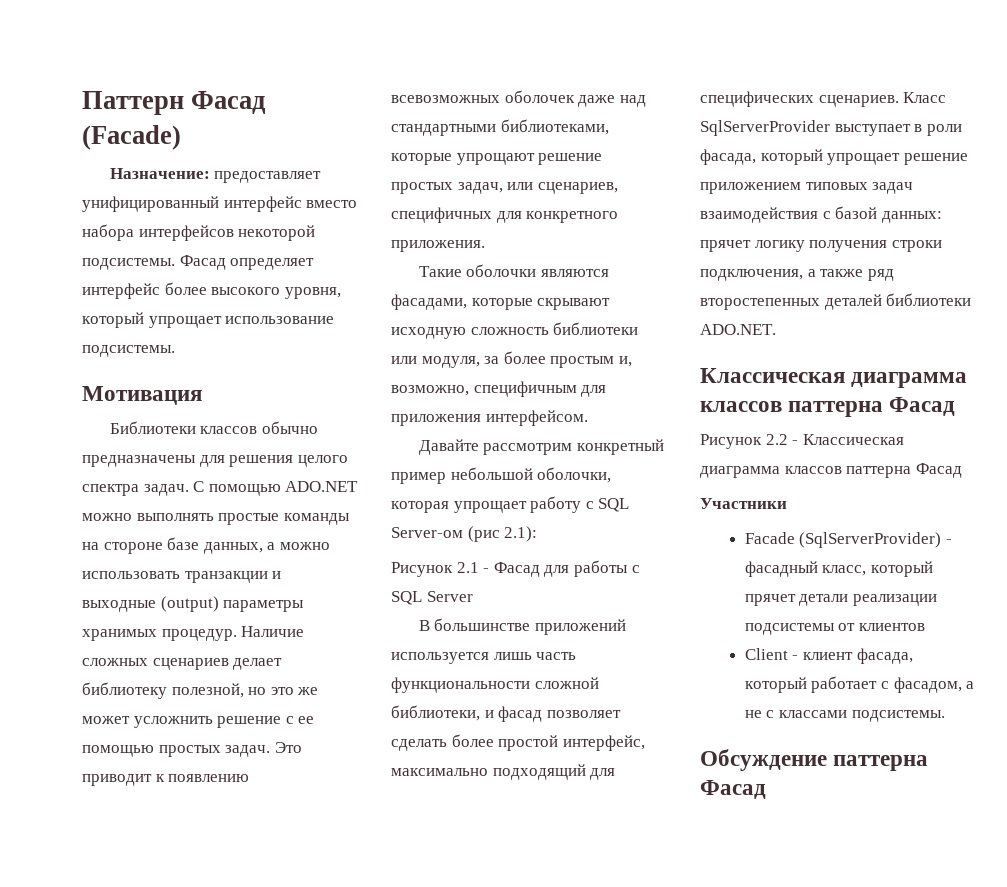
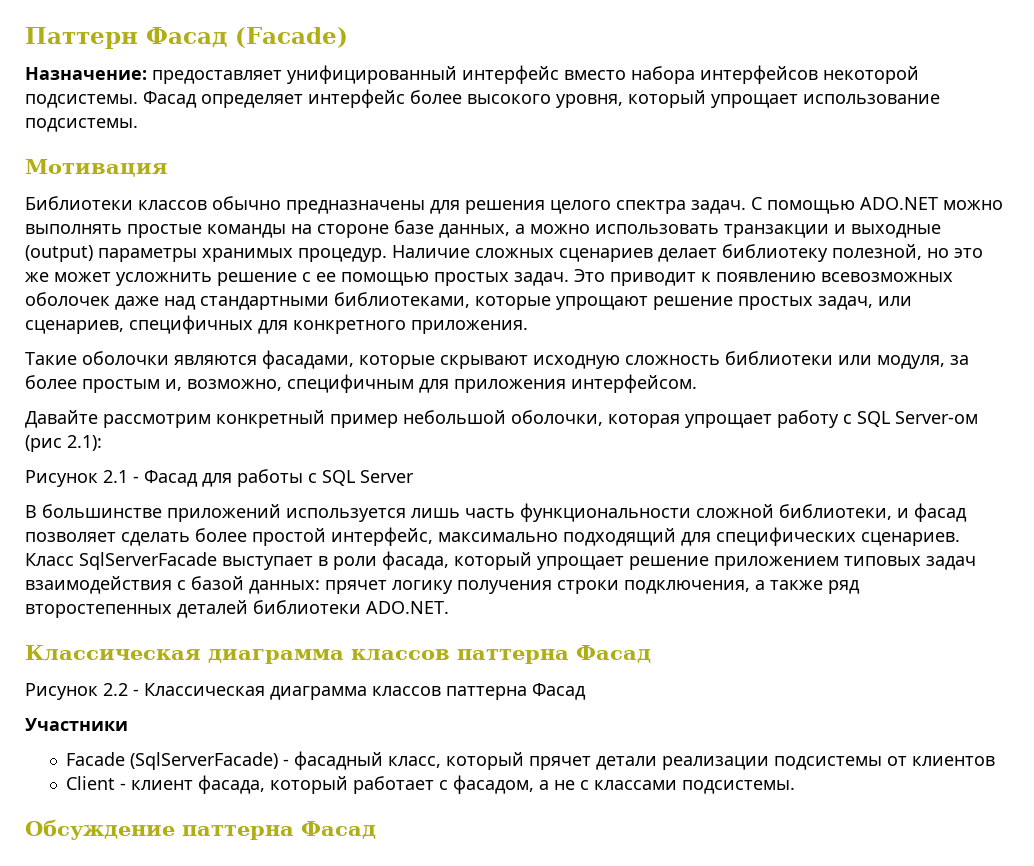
- Класс SqlServerProvider выступает в роли фасада, который упрощает решение приложением типовых задач взаимодействия с базой данных: прячет логику получения строки подключения, а также ряд второстепенных деталей библиотеки ADO.NET.
+ Класс SqlServerFacade выступает в роли фасада, который упрощает решение приложением типовых задач взаимодействия с базой данных: прячет логику получения строки подключения, а также ряд второстепенных деталей библиотеки ADO.NET.
- Facade (SqlServerProvider) - фасадный класс, который прячет детали реализации подсистемы от клиентов
+ Facade (SqlServerFacade) - фасадный класс, который прячет детали реализации подсистемы от клиентов

